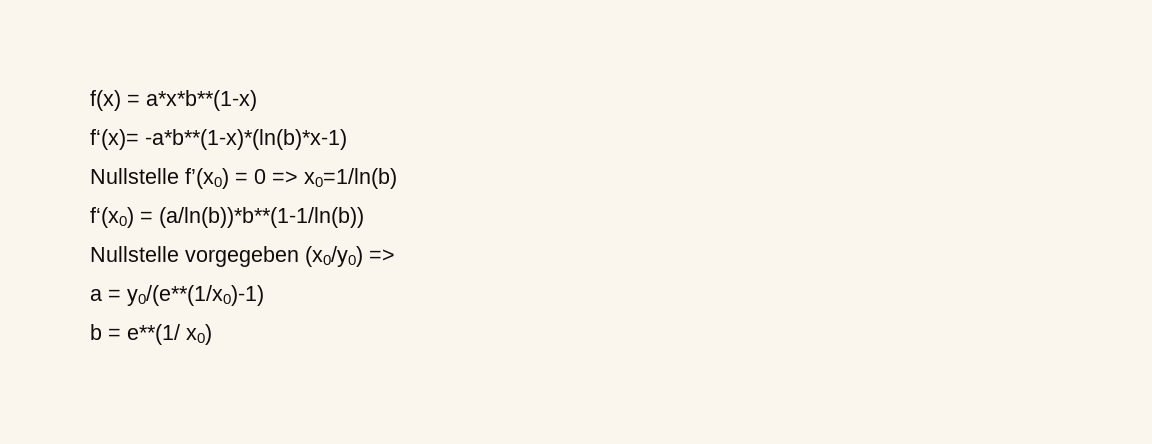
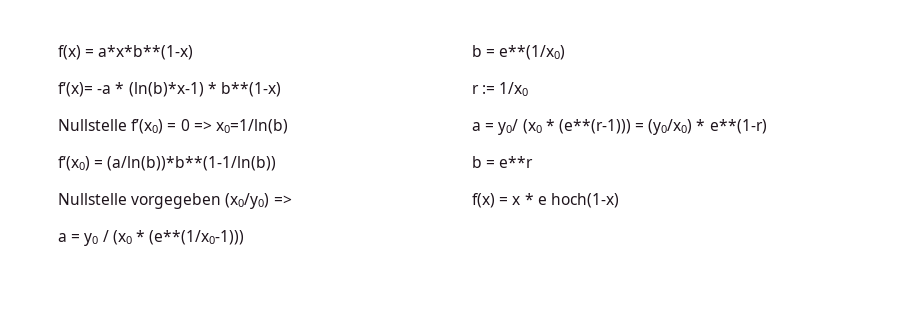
- f‘(x)= -a*b**(1-x)*(ln(b)*x-1)
+ f‘(x)= -a * (ln(b)*x-1) * b**(1-x)
- a = y0/(e**(1/x0)-1)
- b = e**(1/ x0)
+ a = y0 / (x0 * (e**(1/x0-1)))
+ b = e**(1/x0)
+ r := 1/x0
+ a = y0/ (x0 * (e**(r-1))) = (y0/x0) * e**(1-r)
+ b = e**r
+ f(x) = x * e hoch(1-x)

